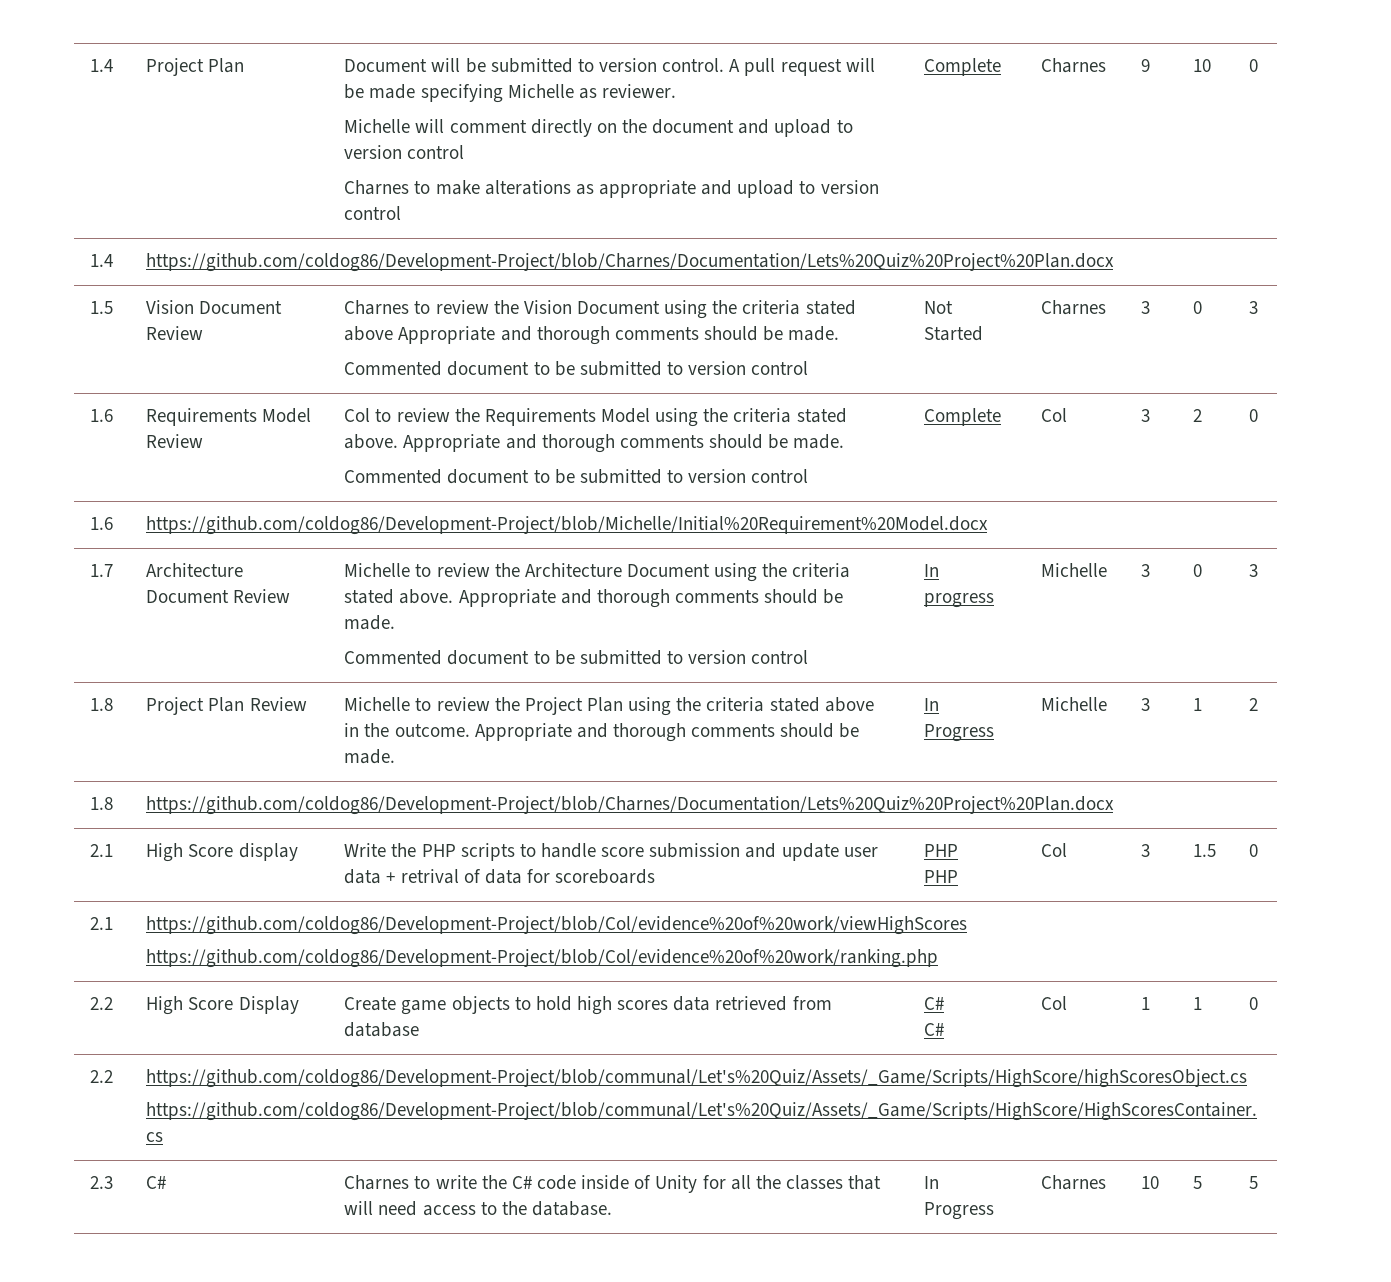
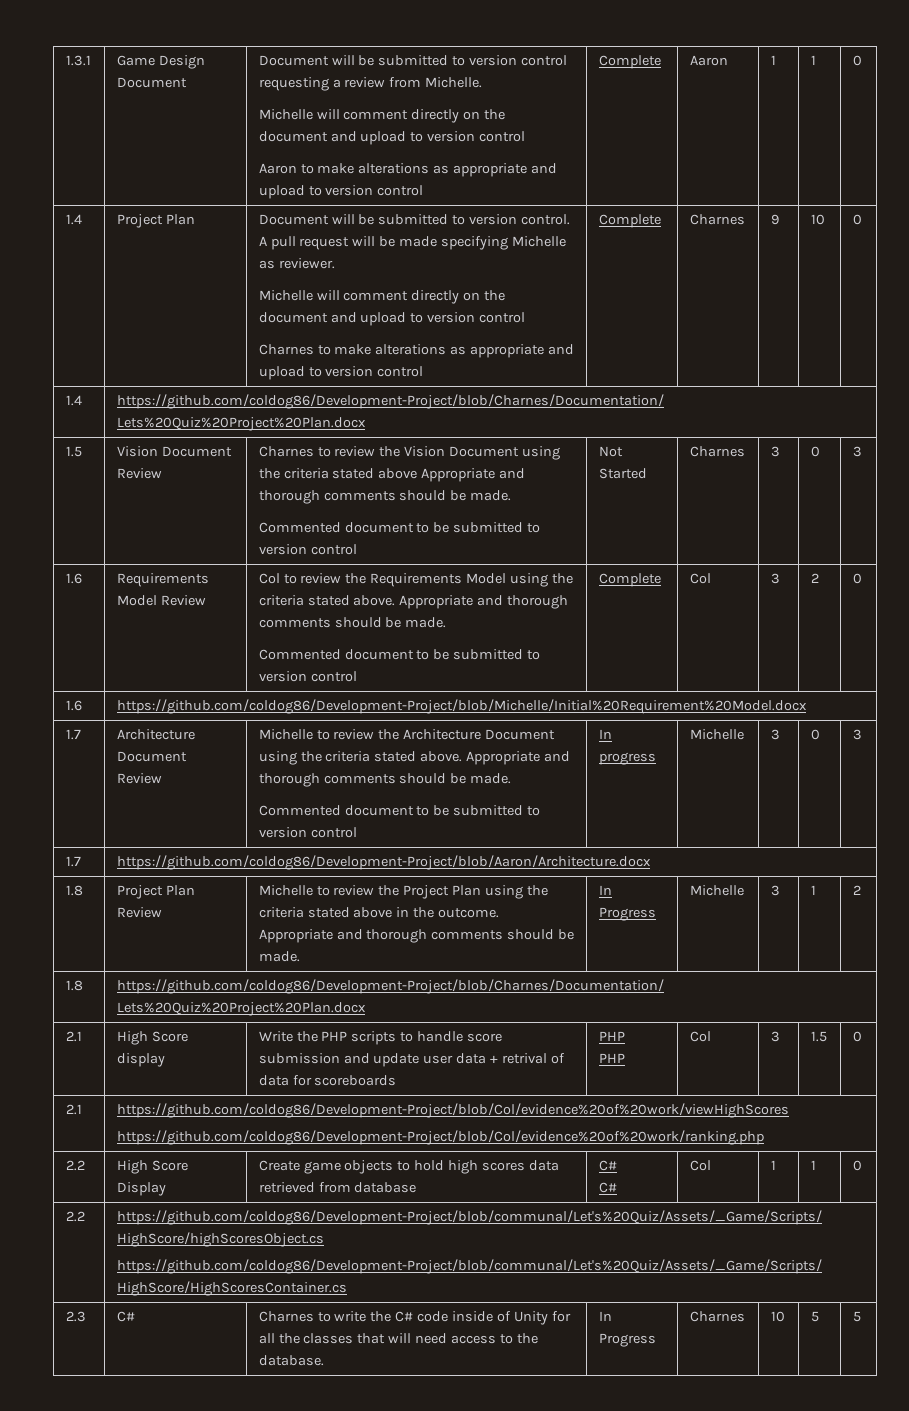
+ 1.3.1 | Game Design Document | Document will be submitted to version control requesting a review from Michelle.
+ Michelle will comment directly on the document and upload to version control
+ Aaron to make alterations as appropriate and upload to version control | Complete | Aaron | 1 | 1 | 0
+ 1.7 | https://github.com/coldog86/Development-Project/blob/Aaron/Architecture.docx

